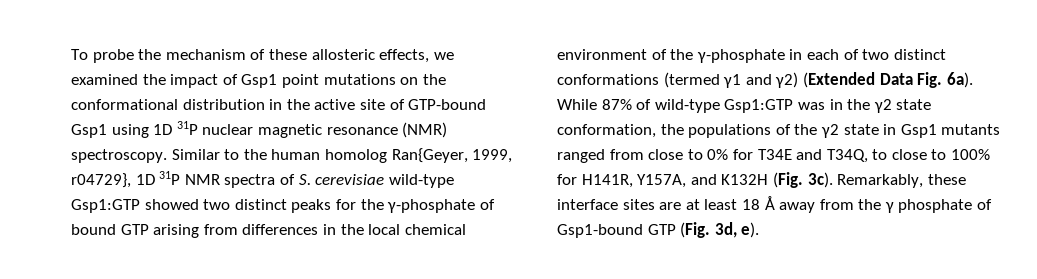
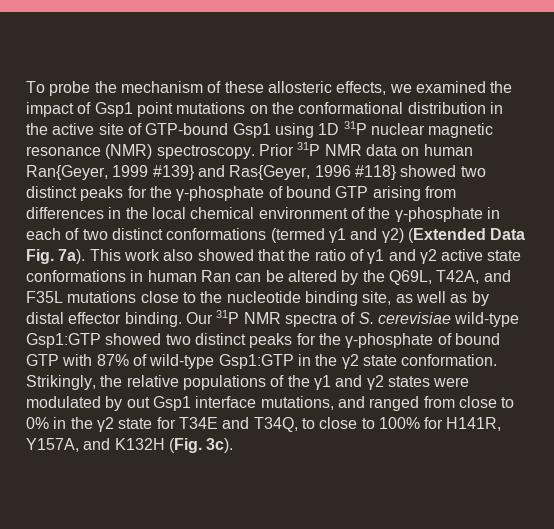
- Similar to the human homolog Ran{Geyer, 1999, r04729}, 1D 31P NMR spectra of S. cerevisiae wild-type Gsp1:GTP showed two distinct peaks for the γ-phosphate of bound GTP arising from differences in the local chemical environment of the γ-phosphate in each of two distinct conformations (termed γ1 and γ2) (Extended Data Fig. 6a). While 87% of wild-type Gsp1:GTP was in the γ2 state conformation, the populations of the γ2 state in Gsp1 mutants ranged from close to 0% for T34E and T34Q, to close to 100% for H141R, Y157A, and K132H (Fig. 3c). Remarkably, these interface sites are at least 18 Å away from the γ phosphate of Gsp1-bound GTP (Fig. 3d, e).
+ Prior 31P NMR data on human Ran{Geyer, 1999 #139} and Ras{Geyer, 1996 #118} showed two distinct peaks for the γ-phosphate of bound GTP arising from differences in the local chemical environment of the γ-phosphate in each of two distinct conformations (termed γ1 and γ2) (Extended Data Fig. 7a). This work also showed that the ratio of γ1 and γ2 active state conformations in human Ran can be altered by the Q69L, T42A, and F35L mutations close to the nucleotide binding site, as well as by distal effector binding. Our 31P NMR spectra of S. cerevisiae wild-type Gsp1:GTP showed two distinct peaks for the γ-phosphate of bound GTP with 87% of wild-type Gsp1:GTP in the γ2 state conformation. Strikingly, the relative populations of the γ1 and γ2 states were modulated by out Gsp1 interface mutations, and ranged from close to 0% in the γ2 state for T34E and T34Q, to close to 100% for H141R, Y157A, and K132H (Fig. 3c).

